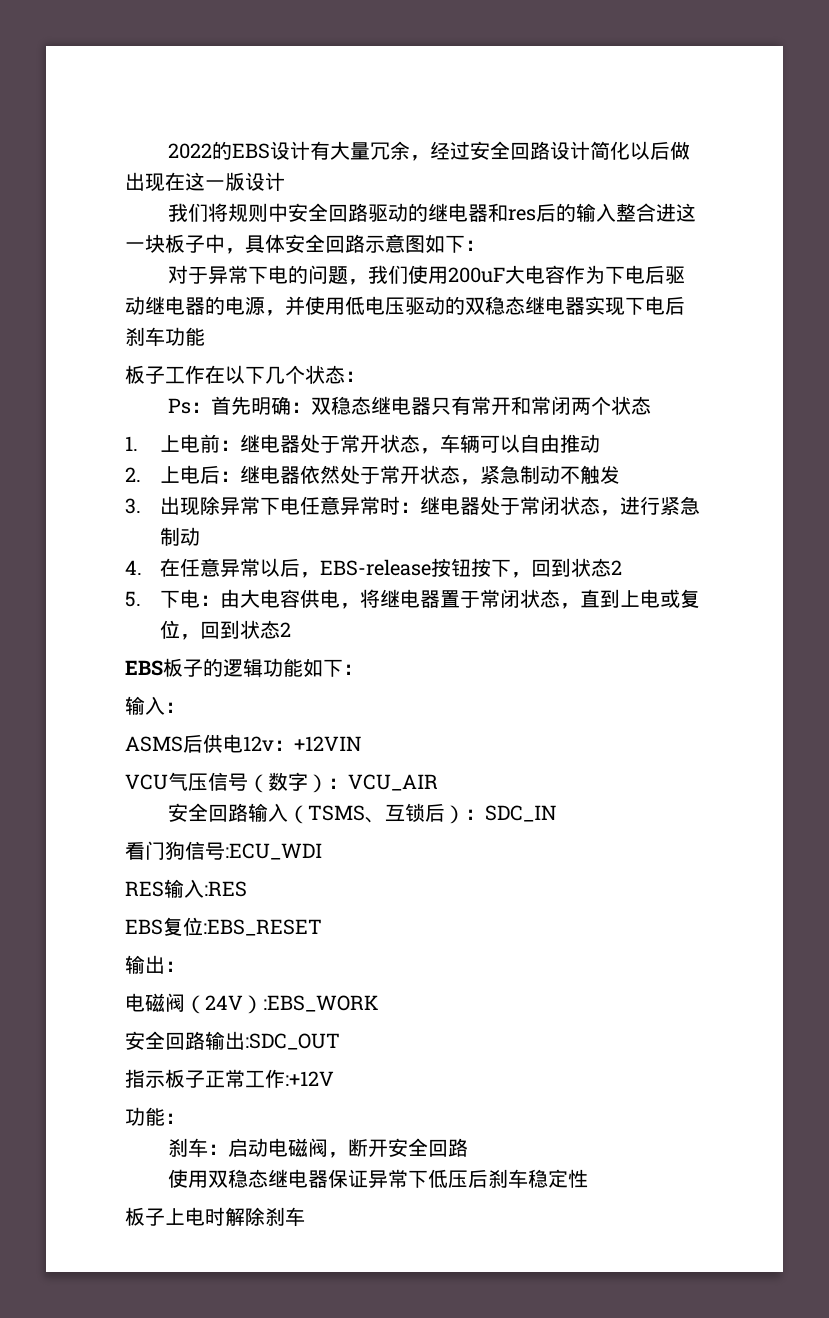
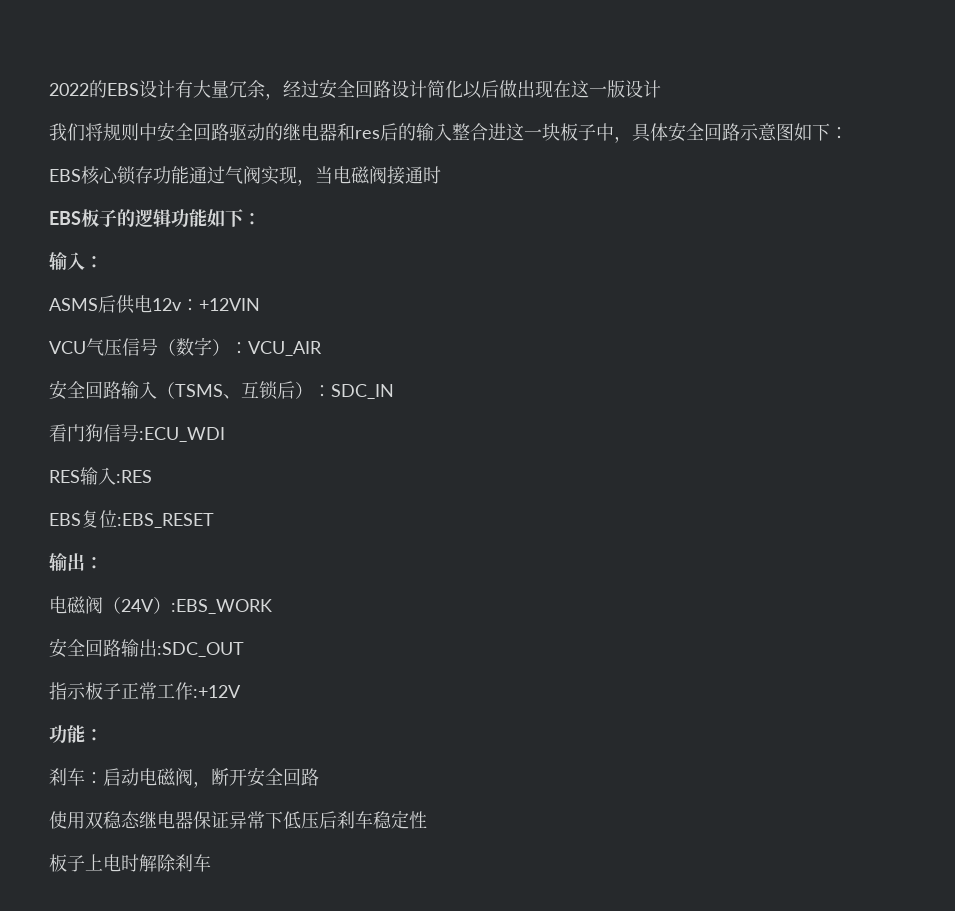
- 对于异常下电的问题，我们使用200uF大电容作为下电后驱动继电器的电源，并使用低电压驱动的双稳态继电器实现下电后刹车功能
- 板子工作在以下几个状态：
- Ps：首先明确：双稳态继电器只有常开和常闭两个状态
- 1.上电前：继电器处于常开状态，车辆可以自由推动
- 2.上电后：继电器依然处于常开状态，紧急制动不触发
- 3.出现除异常下电任意异常时：继电器处于常闭状态，进行紧急制动
- 4.在任意异常以后，EBS-release按钮按下，回到状态2
- 5.下电：由大电容供电，将继电器置于常闭状态，直到上电或复位，回到状态2
+ EBS核心锁存功能通过气阀实现，当电磁阀接通时

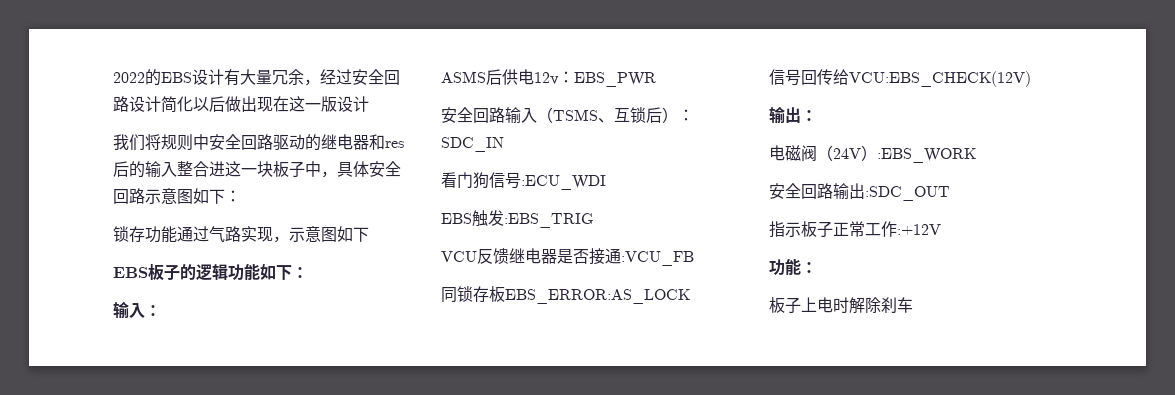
- EBS核心锁存功能通过气阀实现，当电磁阀接通时
+ 锁存功能通过气路实现，示意图如下
- ASMS后供电12v：+12VIN
- VCU气压信号（数字）：VCU_AIR
+ ASMS后供电12v：EBS_PWR
- RES输入:RES
- EBS复位:EBS_RESET
+ EBS触发:EBS_TRIG
+ VCU反馈继电器是否接通:VCU_FB
+ 同锁存板EBS_ERROR:AS_LOCK
+ 信号回传给VCU:EBS_CHECK(12V)
- 刹车：启动电磁阀，断开安全回路
- 使用双稳态继电器保证异常下低压后刹车稳定性

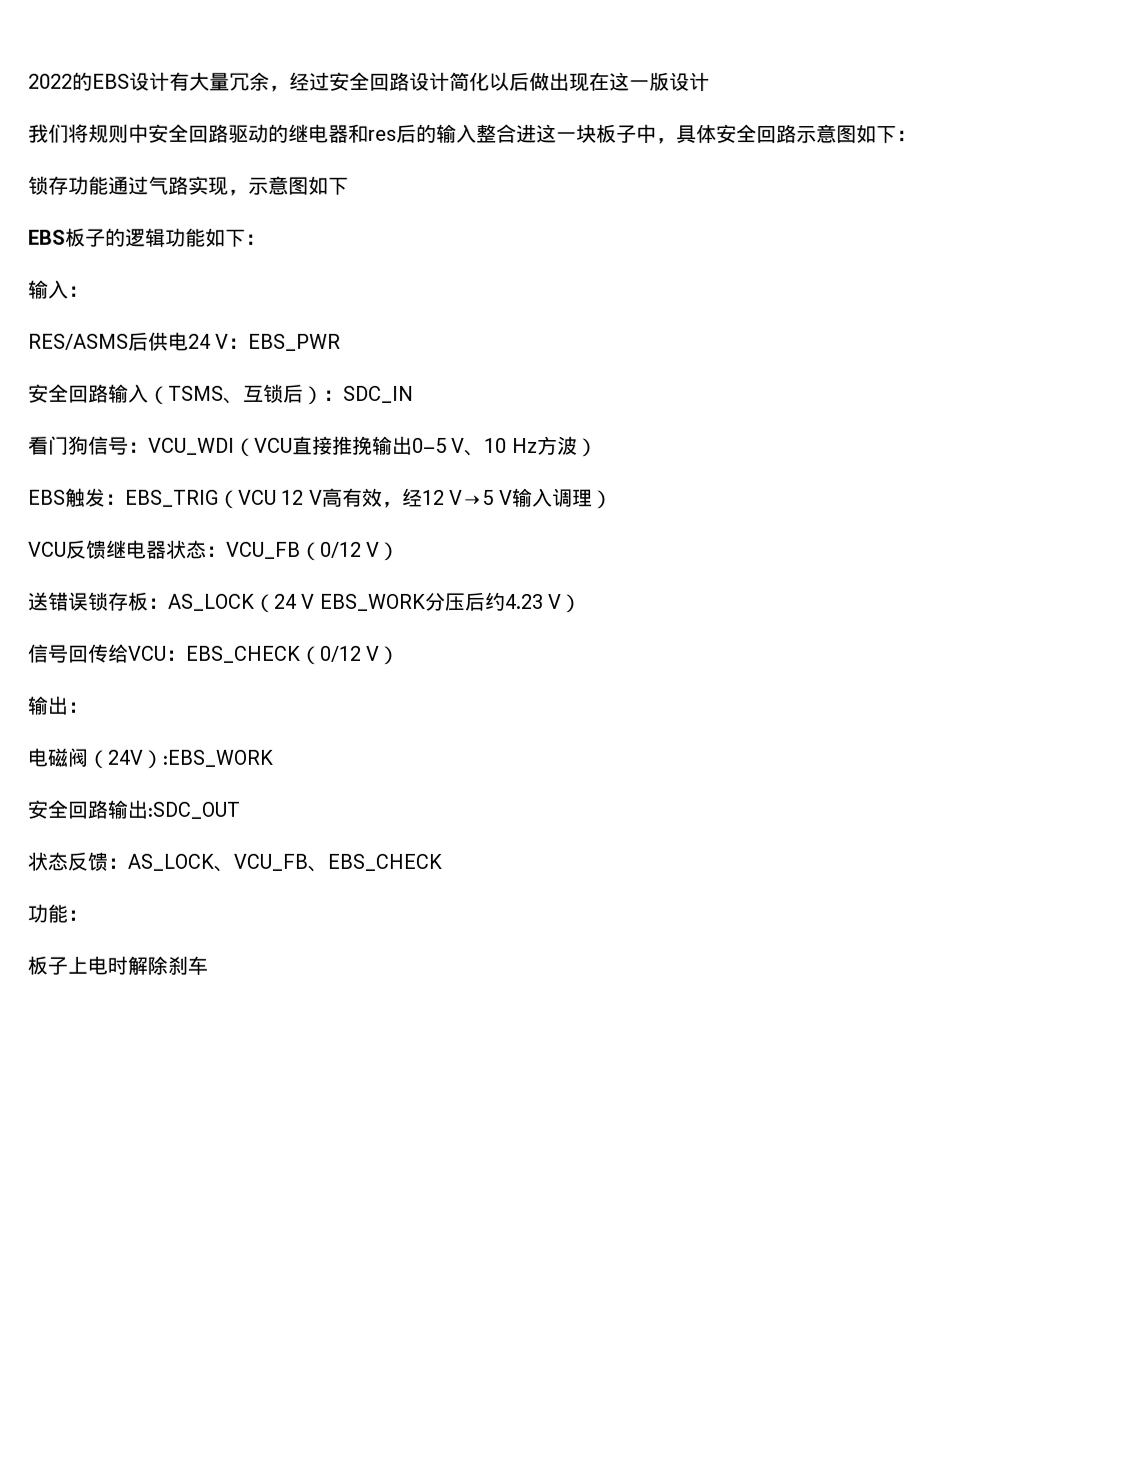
- ASMS后供电12v：EBS_PWR
+ RES/ASMS后供电24 V：EBS_PWR
- 看门狗信号:ECU_WDI
- EBS触发:EBS_TRIG
- VCU反馈继电器是否接通:VCU_FB
- 同锁存板EBS_ERROR:AS_LOCK
- 信号回传给VCU:EBS_CHECK(12V)
+ 看门狗信号：VCU_WDI（VCU直接推挽输出0–5 V、10 Hz方波）
+ EBS触发：EBS_TRIG（VCU 12 V高有效，经12 V→5 V输入调理）
+ VCU反馈继电器状态：VCU_FB（0/12 V）
+ 送错误锁存板：AS_LOCK（24 V EBS_WORK分压后约4.23 V）
+ 信号回传给VCU：EBS_CHECK（0/12 V）
- 指示板子正常工作:+12V
+ 状态反馈：AS_LOCK、VCU_FB、EBS_CHECK

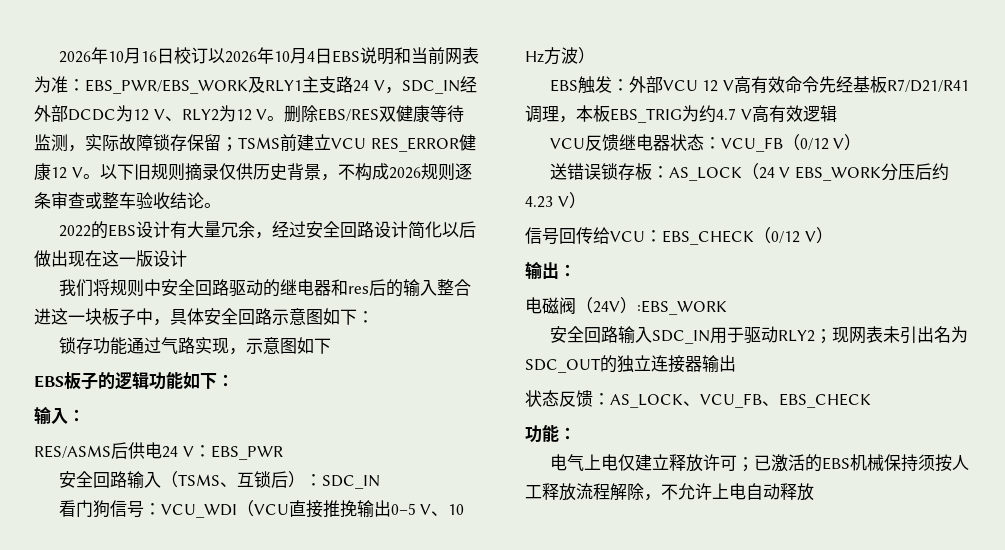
+ 2026年10月16日校订以2026年10月4日EBS说明和当前网表为准：EBS_PWR/EBS_WORK及RLY1主支路24 V，SDC_IN经外部DCDC为12 V、RLY2为12 V。删除EBS/RES双健康等待监测，实际故障锁存保留；TSMS前建立VCU RES_ERROR健康12 V。以下旧规则摘录仅供历史背景，不构成2026规则逐条审查或整车验收结论。
- EBS触发：EBS_TRIG（VCU 12 V高有效，经12 V→5 V输入调理）
+ EBS触发：外部VCU 12 V高有效命令先经基板R7/D21/R41调理，本板EBS_TRIG为约4.7 V高有效逻辑
- 安全回路输出:SDC_OUT
+ 安全回路输入SDC_IN用于驱动RLY2；现网表未引出名为SDC_OUT的独立连接器输出
- 板子上电时解除刹车
+ 电气上电仅建立释放许可；已激活的EBS机械保持须按人工释放流程解除，不允许上电自动释放

